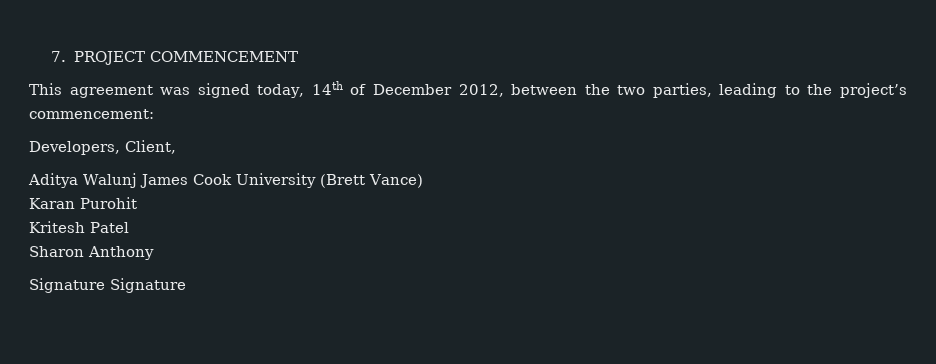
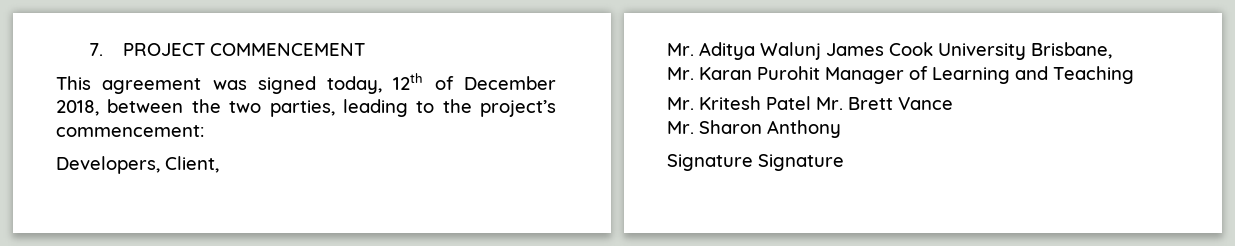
- This agreement was signed today, 14th of December 2012, between the two parties, leading to the project’s commencement:
+ This agreement was signed today, 12th of December 2018, between the two parties, leading to the project’s commencement:
- Aditya Walunj James Cook University (Brett Vance)
- Karan Purohit
- Kritesh Patel
- Sharon Anthony
+ Mr. Aditya Walunj James Cook University Brisbane,
+ Mr. Karan Purohit Manager of Learning and Teaching
+ Mr. Kritesh Patel Mr. Brett Vance
+ Mr. Sharon Anthony

